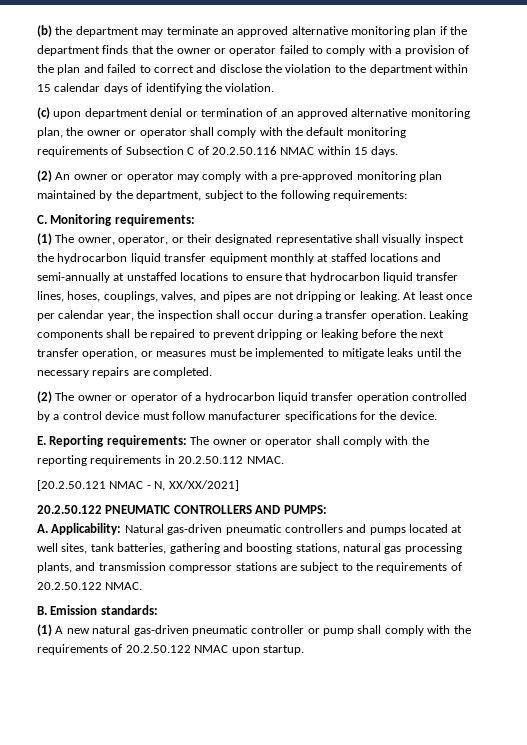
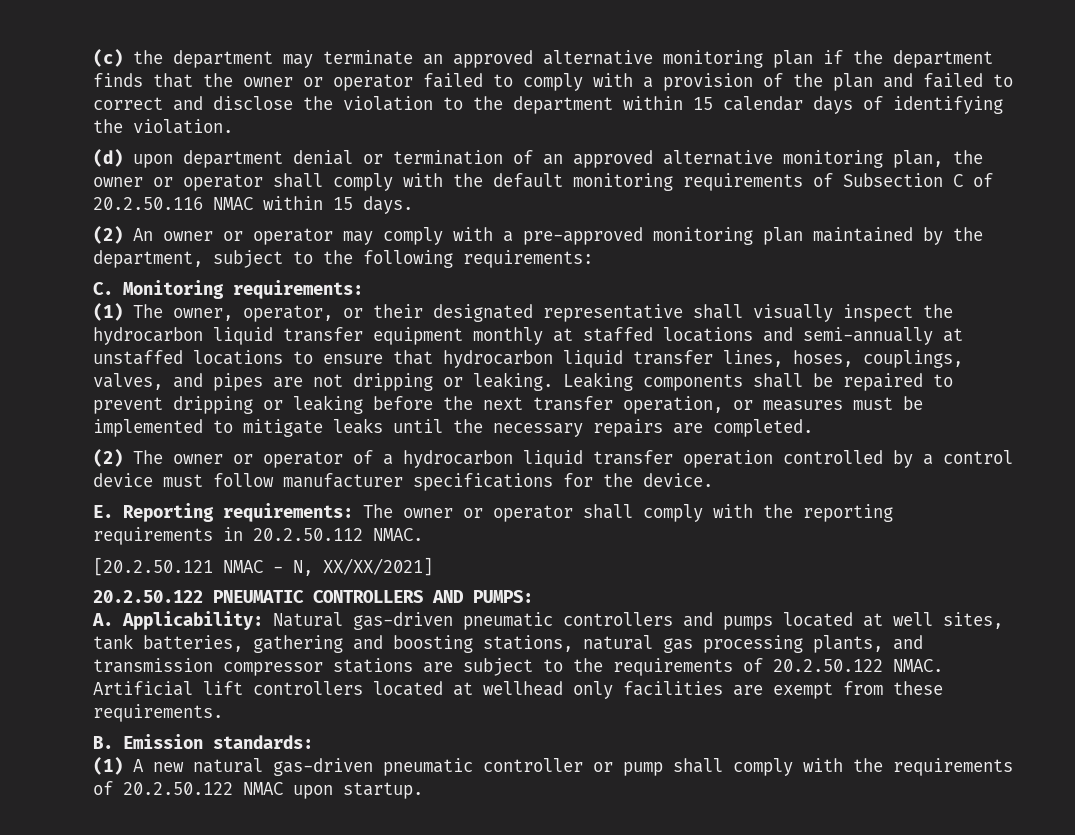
- (b) the department may terminate an approved alternative monitoring plan if the department finds that the owner or operator failed to comply with a provision of the plan and failed to correct and disclose the violation to the department within 15 calendar days of identifying the violation.
+ (c) the department may terminate an approved alternative monitoring plan if the department finds that the owner or operator failed to comply with a provision of the plan and failed to correct and disclose the violation to the department within 15 calendar days of identifying the violation.
- (c) upon department denial or termination of an approved alternative monitoring plan, the owner or operator shall comply with the default monitoring requirements of Subsection C of 20.2.50.116 NMAC within 15 days.
+ (d) upon department denial or termination of an approved alternative monitoring plan, the owner or operator shall comply with the default monitoring requirements of Subsection C of 20.2.50.116 NMAC within 15 days.
- At least once per calendar year, the inspection shall occur during a transfer operation.
+ Artificial lift controllers located at wellhead only facilities are exempt from these requirements.

